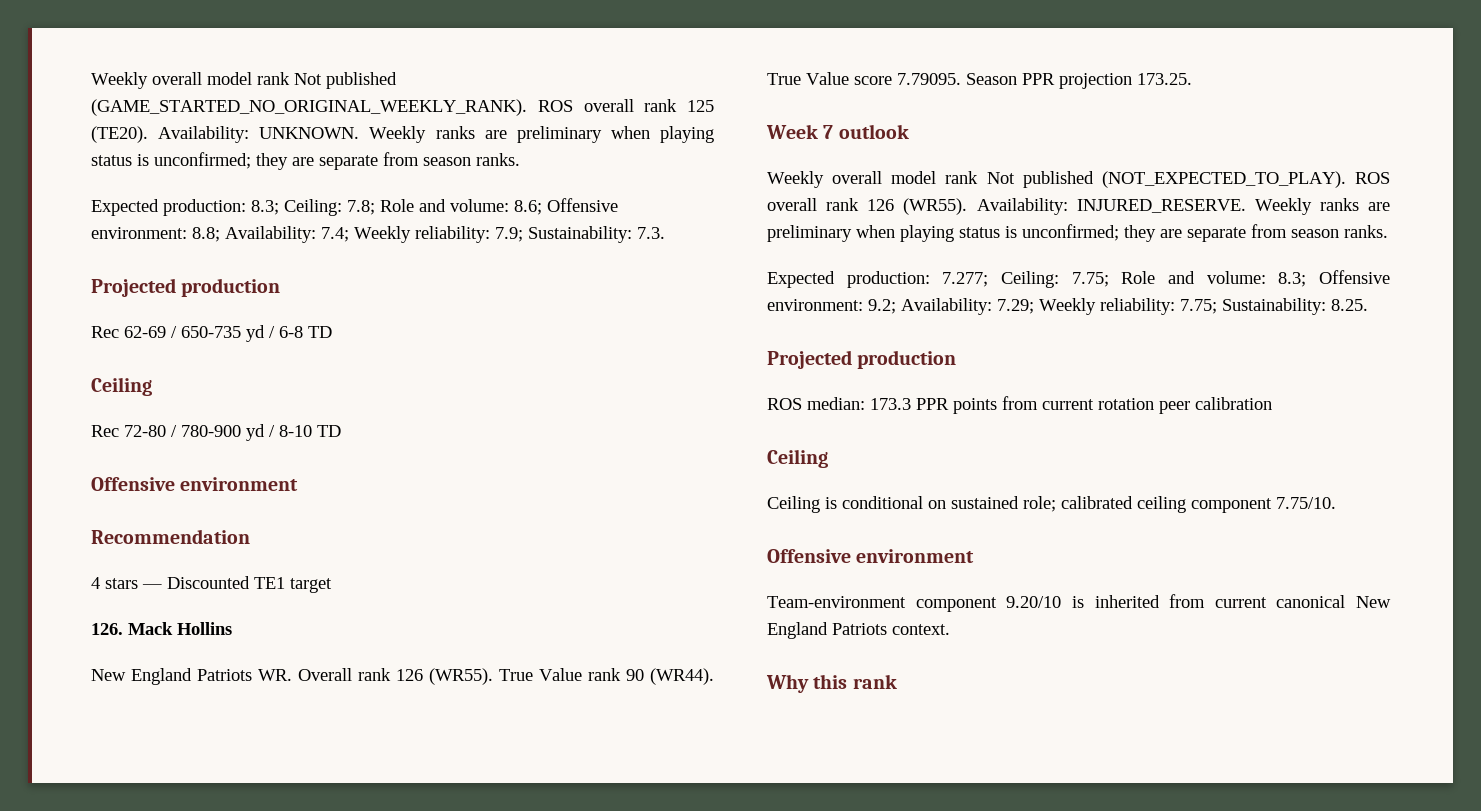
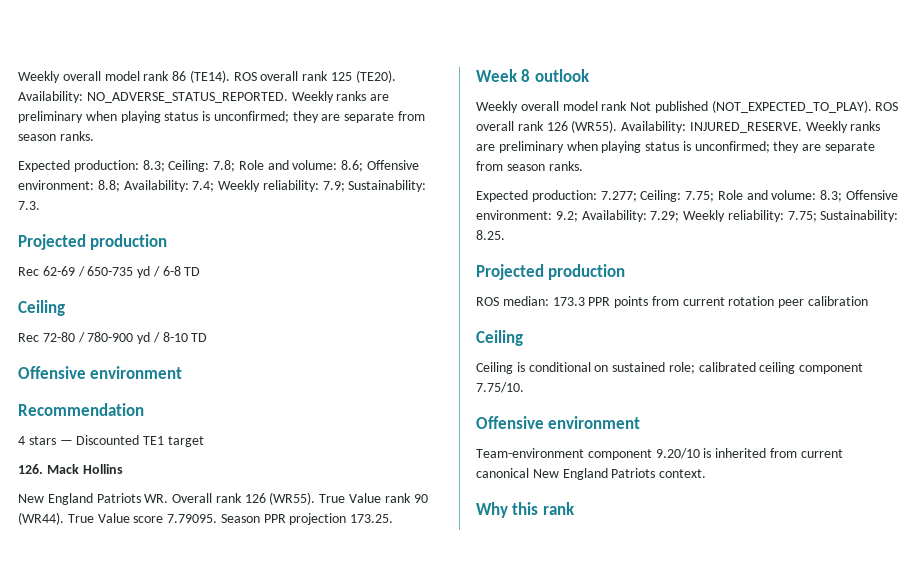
- Weekly overall model rank Not published (GAME_STARTED_NO_ORIGINAL_WEEKLY_RANK).
+ Weekly overall model rank 86 (TE14).
- Availability: UNKNOWN.
+ Availability: NO_ADVERSE_STATUS_REPORTED.
- Week 7 outlook
+ Week 8 outlook

